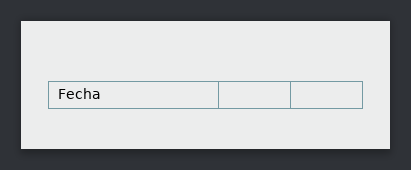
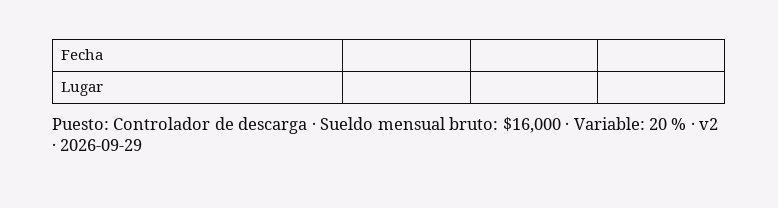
- Fecha | |
+ Fecha | | |
+ Lugar | | |
+ Puesto: Controlador de descarga · Sueldo mensual bruto: $16,000 · Variable: 20 % · v2 · 2026-09-29

